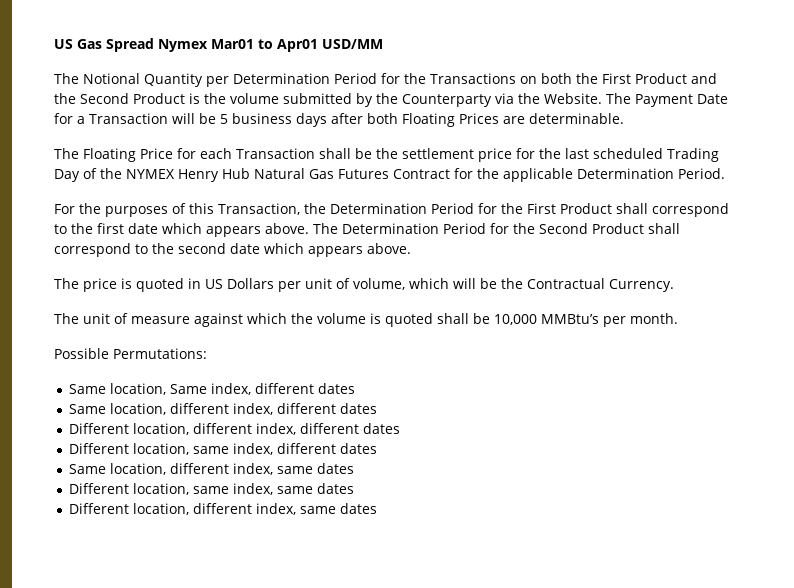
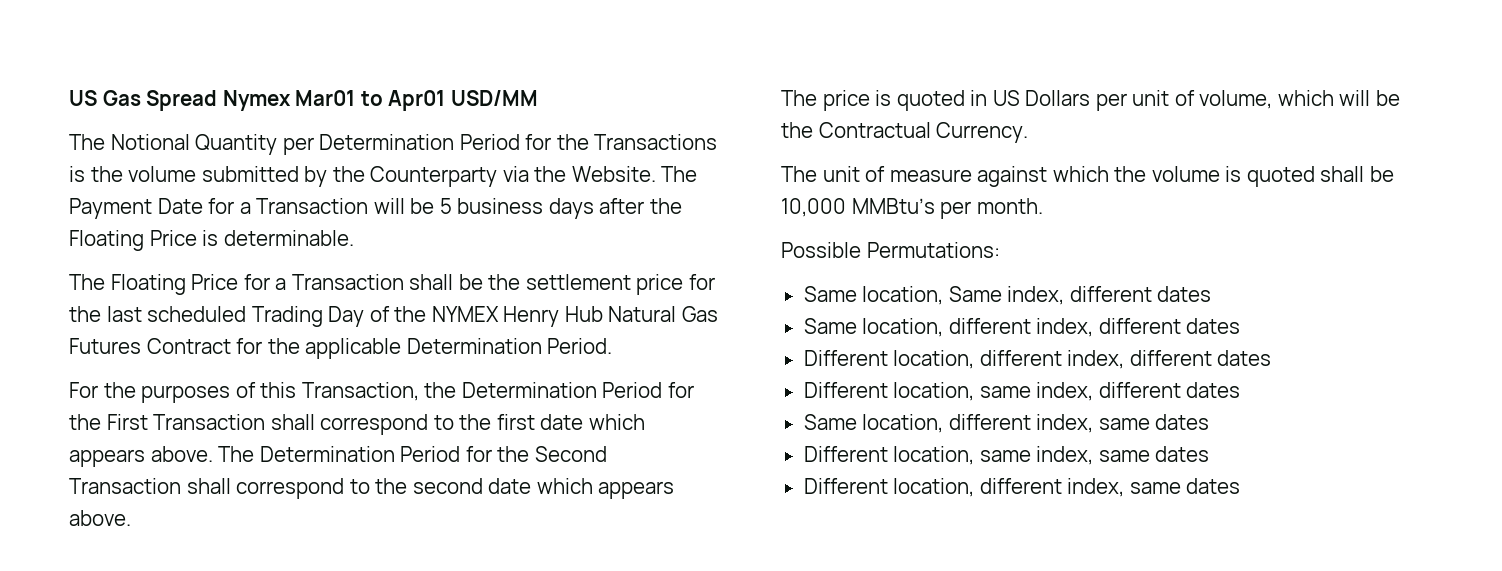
- The Notional Quantity per Determination Period for the Transactions on both the First Product and the Second Product is the volume submitted by the Counterparty via the Website.
+ The Notional Quantity per Determination Period for the Transactions is the volume submitted by the Counterparty via the Website.
- The Payment Date for a Transaction will be 5 business days after both Floating Prices are determinable.
+ The Payment Date for a Transaction will be 5 business days after the Floating Price is determinable.
- The Floating Price for each Transaction shall be the settlement price for the last scheduled Trading Day of the NYMEX Henry Hub Natural Gas Futures Contract for the applicable Determination Period.
+ The Floating Price for a Transaction shall be the settlement price for the last scheduled Trading Day of the NYMEX Henry Hub Natural Gas Futures Contract for the applicable Determination Period.
- For the purposes of this Transaction, the Determination Period for the First Product shall correspond to the first date which appears above.
+ For the purposes of this Transaction, the Determination Period for the First Transaction shall correspond to the first date which appears above.
- The Determination Period for the Second Product shall correspond to the second date which appears above.
+ The Determination Period for the Second Transaction shall correspond to the second date which appears above.

